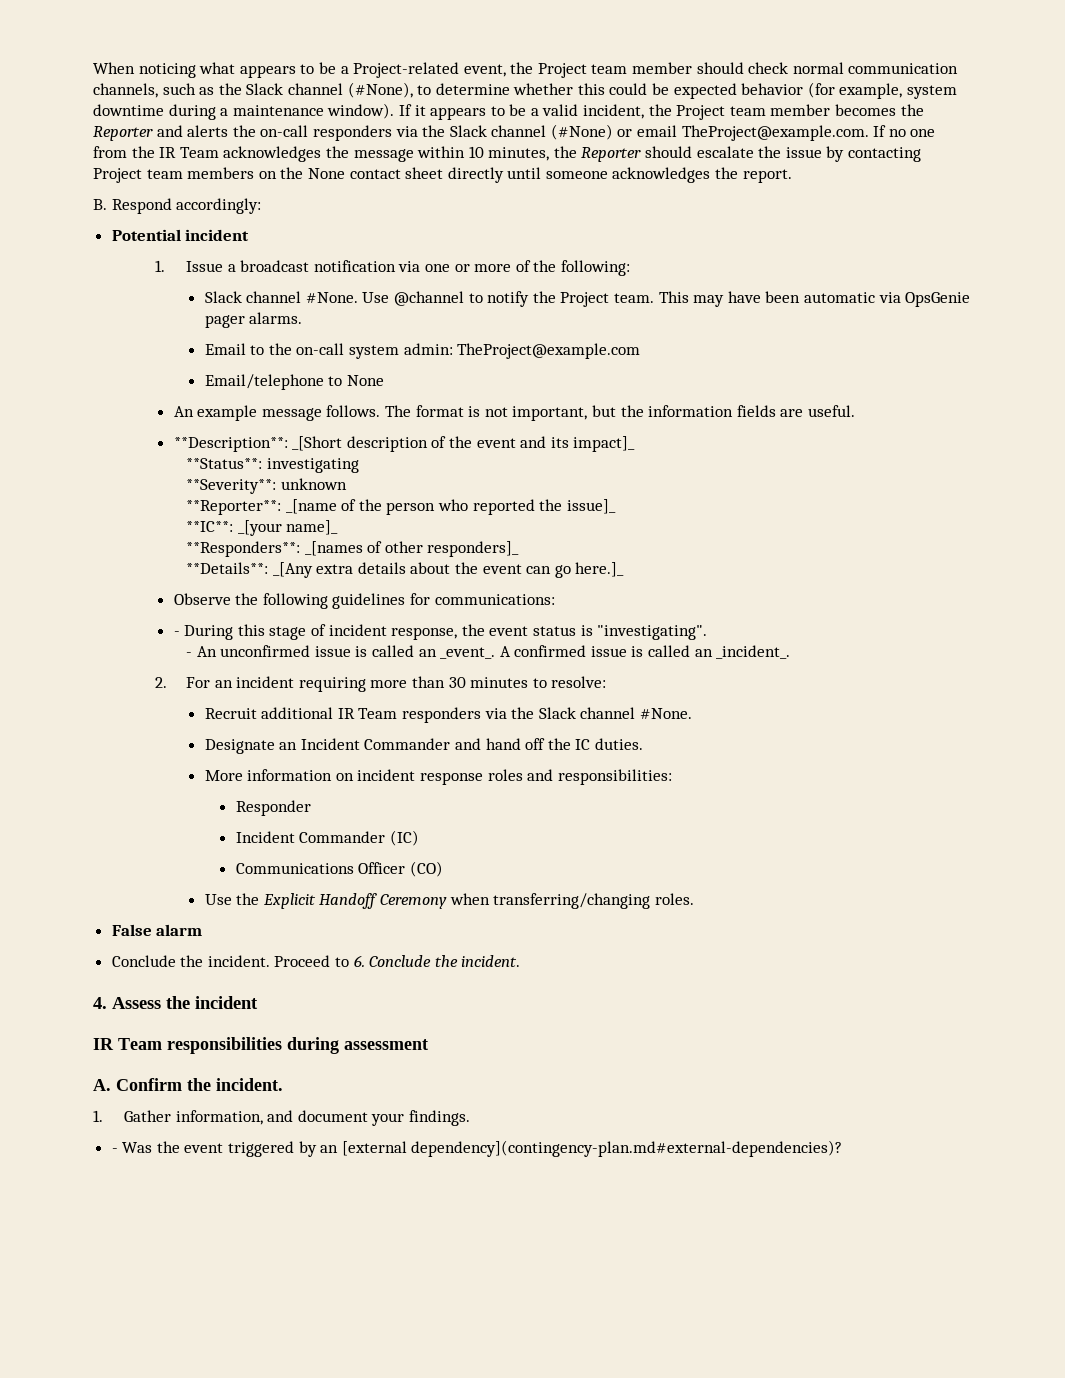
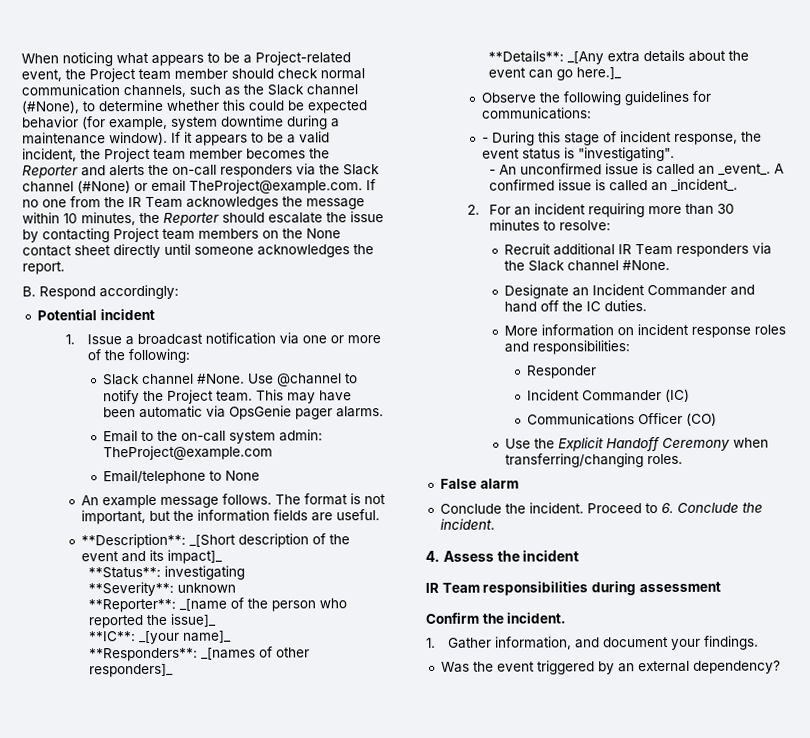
- A. Confirm the incident.
+ Confirm the incident.
- - Was the event triggered by an [external dependency](contingency-plan.md#external-dependencies)?
+ Was the event triggered by an external dependency?

